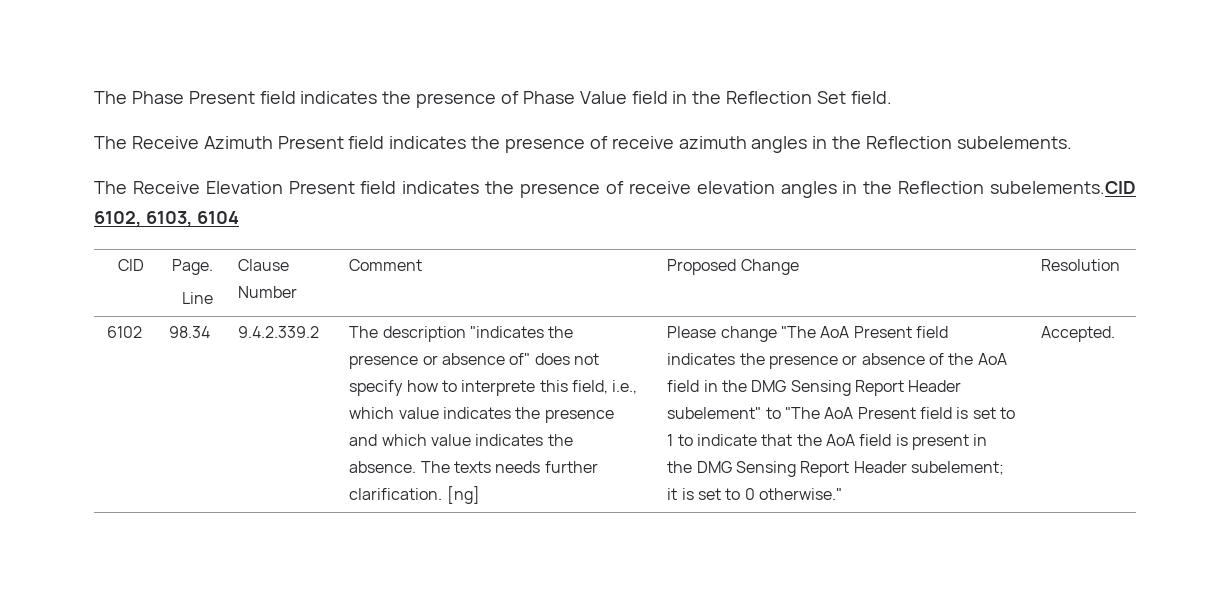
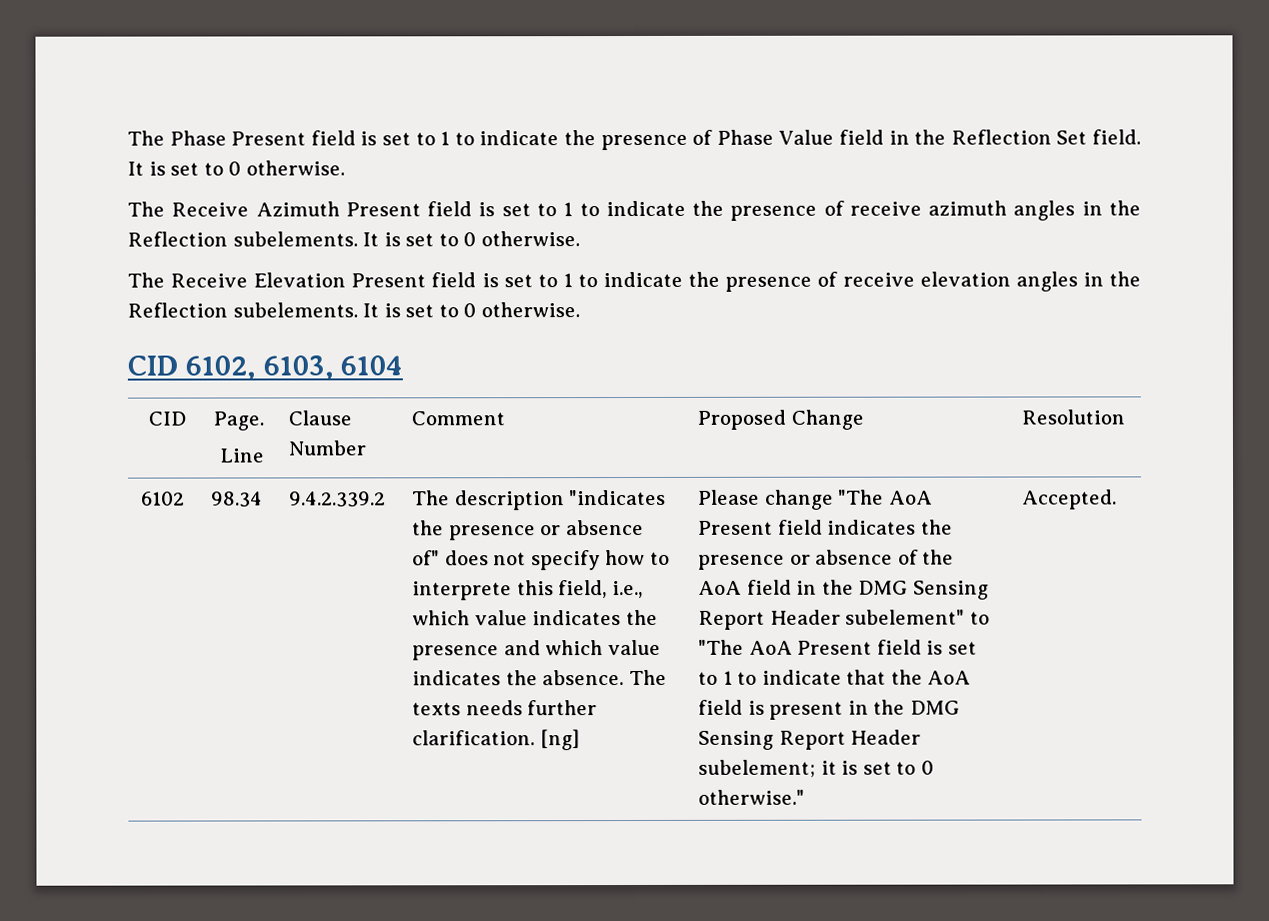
- The Phase Present field indicates the presence of Phase Value field in the Reflection Set field.
+ The Phase Present field is set to 1 to indicate the presence of Phase Value field in the Reflection Set field. It is set to 0 otherwise.
- The Receive Azimuth Present field indicates the presence of receive azimuth angles in the Reflection subelements.
+ The Receive Azimuth Present field is set to 1 to indicate the presence of receive azimuth angles in the Reflection subelements. It is set to 0 otherwise.
- The Receive Elevation Present field indicates the presence of receive elevation angles in the Reflection subelements.CID 6102, 6103, 6104
+ The Receive Elevation Present field is set to 1 to indicate the presence of receive elevation angles in the Reflection subelements. It is set to 0 otherwise.
+ CID 6102, 6103, 6104

